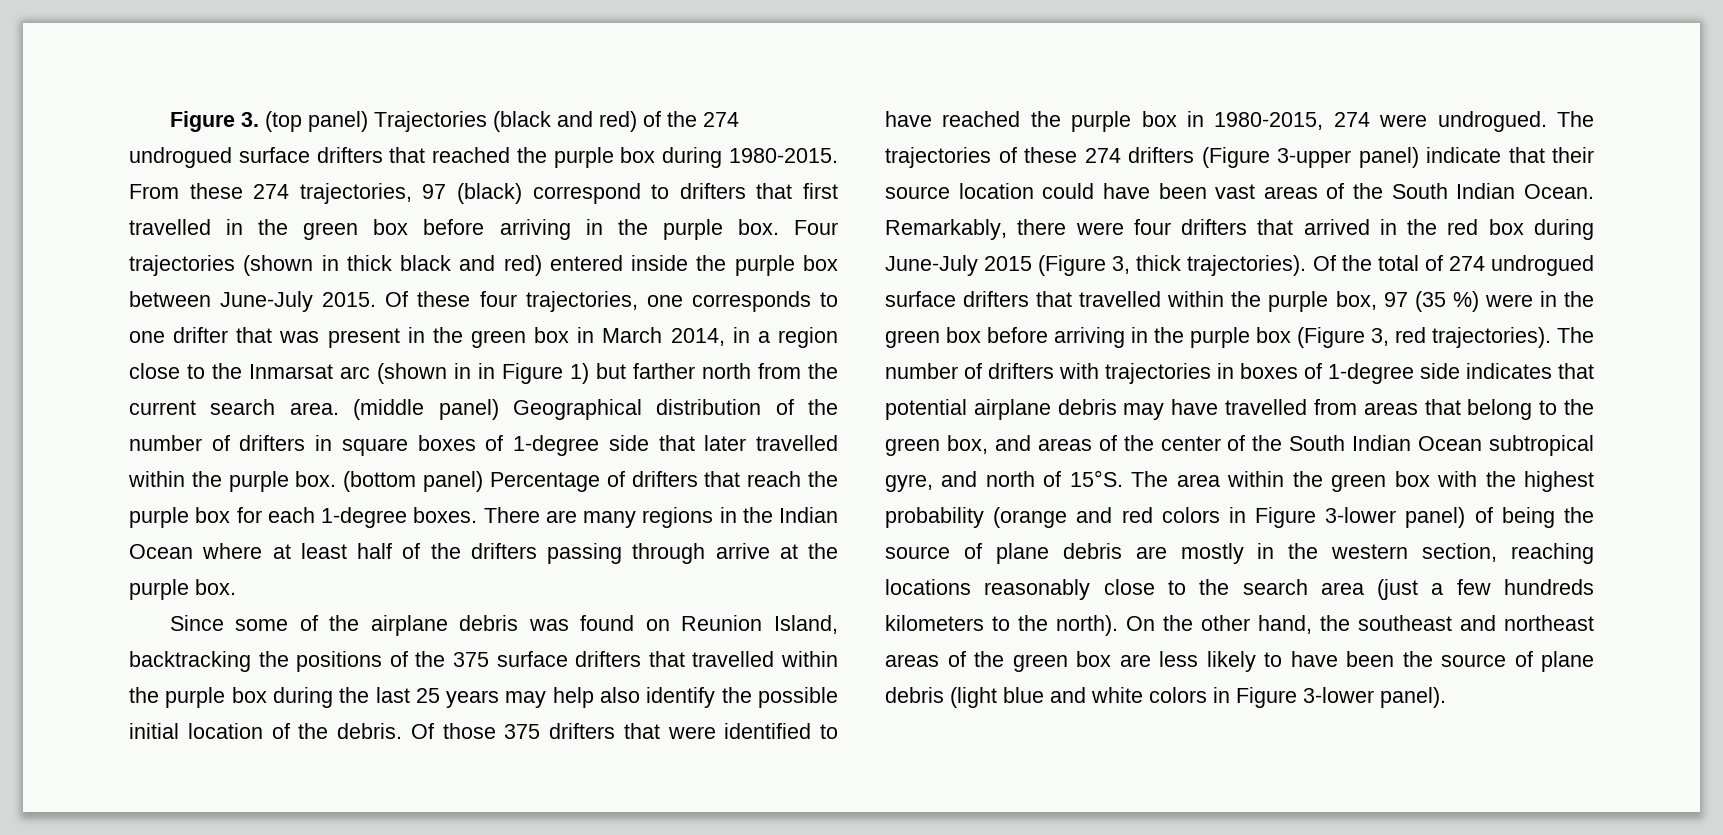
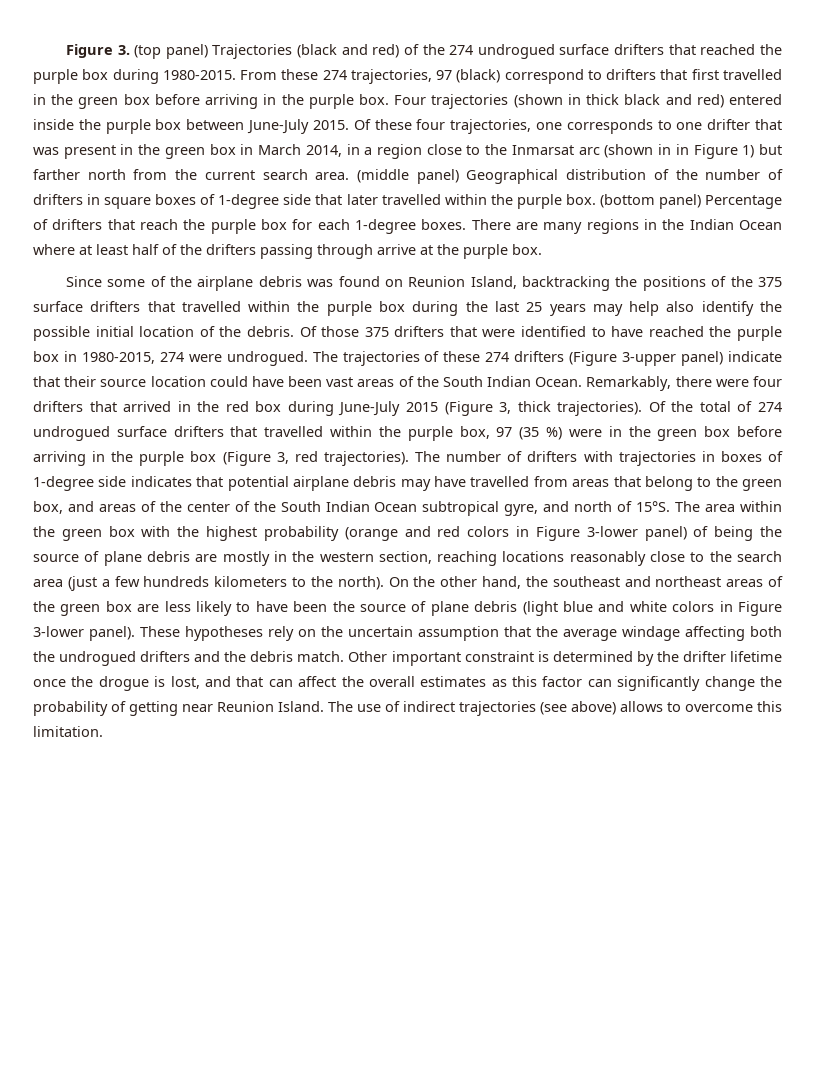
+ These hypotheses rely on the uncertain assumption that the average windage affecting both the undrogued drifters and the debris match. Other important constraint is determined by the drifter lifetime once the drogue is lost, and that can affect the overall estimates as this factor can significantly change the probability of getting near Reunion Island. The use of indirect trajectories (see above) allows to overcome this limitation.

